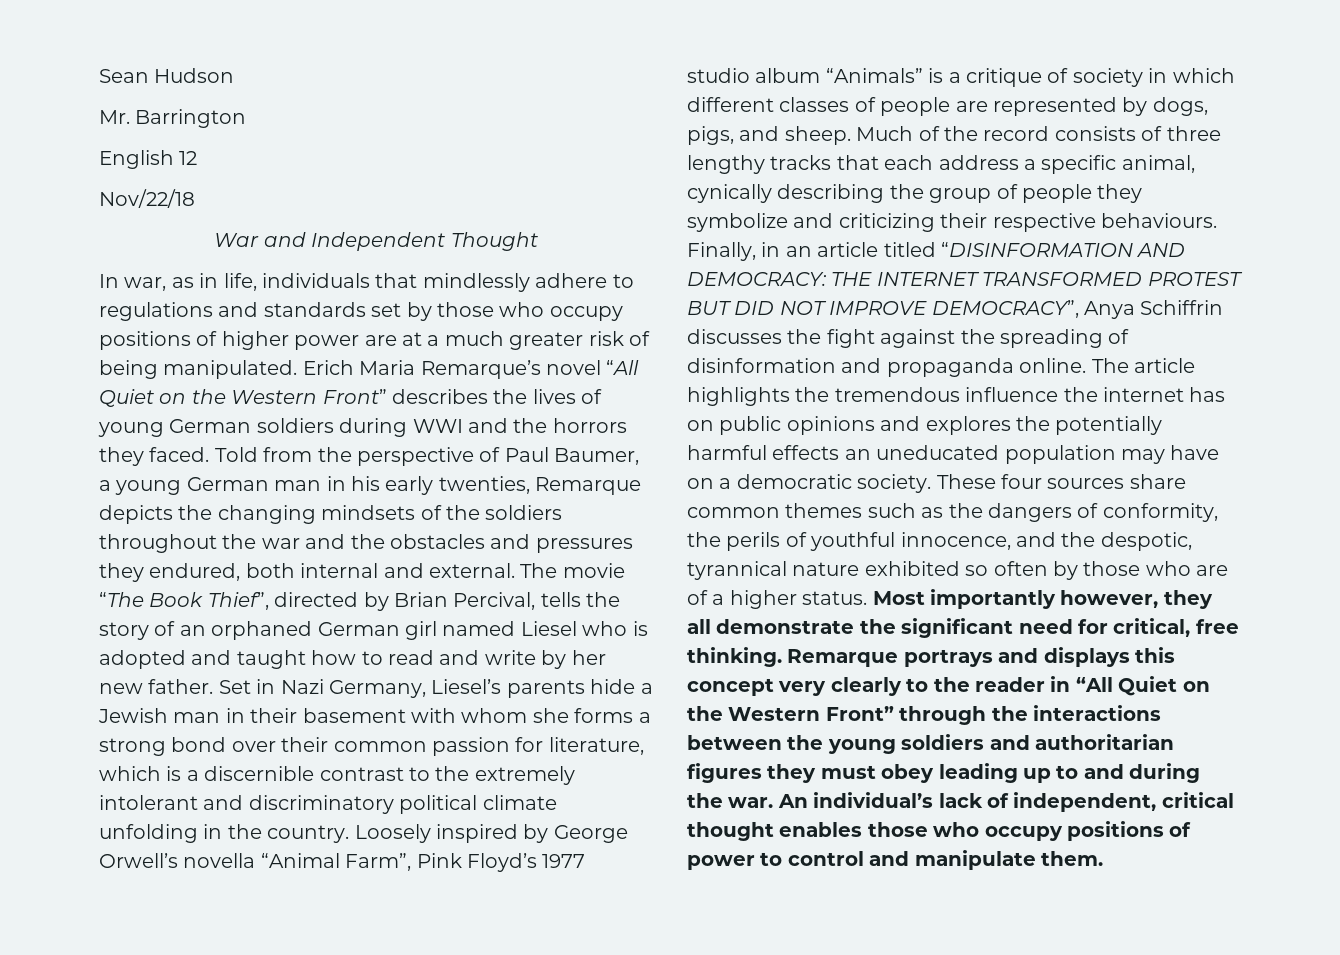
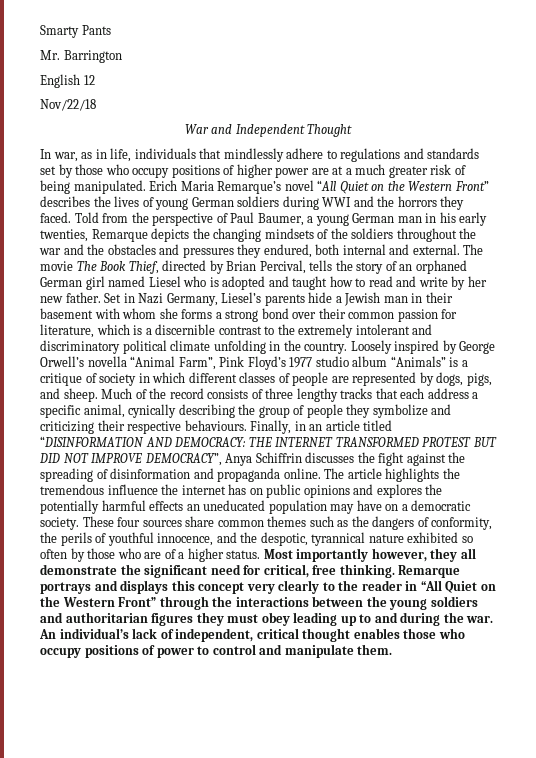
- Sean Hudson
+ Smarty Pants
- The movie “The Book Thief”, directed by Brian Percival, tells the story of an orphaned German girl named Liesel who is adopted and taught how to read and write by her new father.
+ The movie The Book Thief, directed by Brian Percival, tells the story of an orphaned German girl named Liesel who is adopted and taught how to read and write by her new father.

